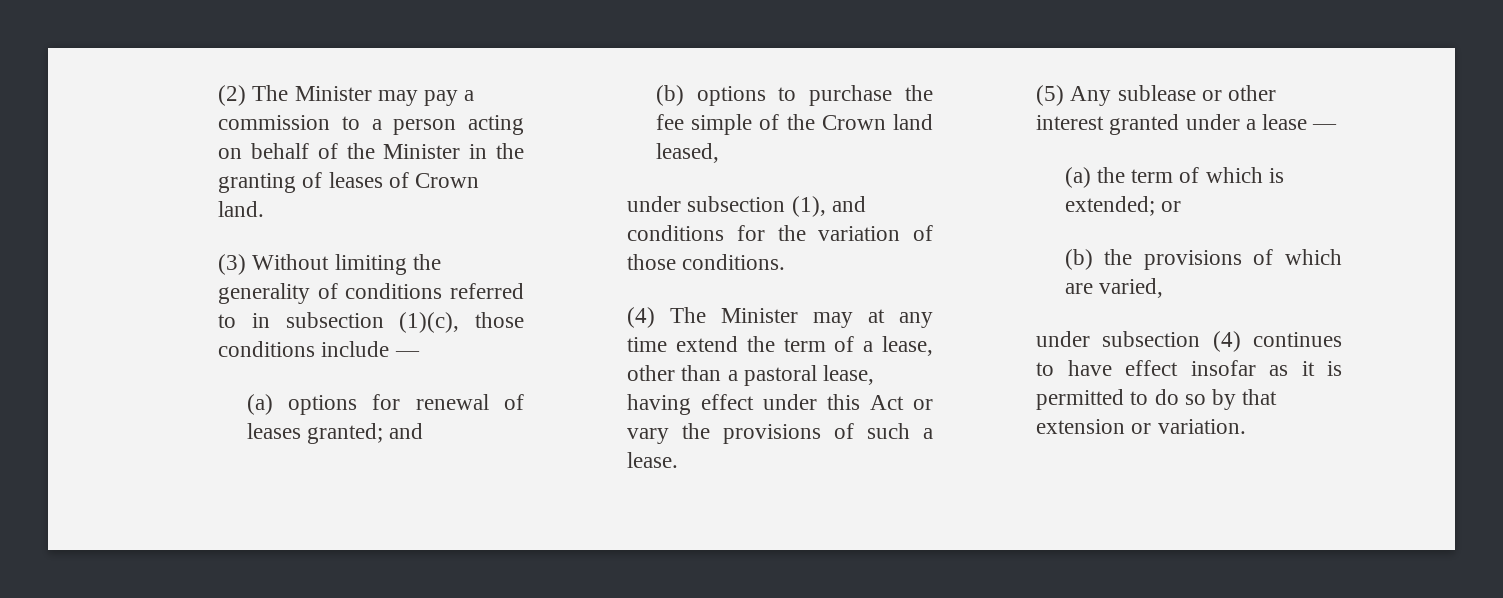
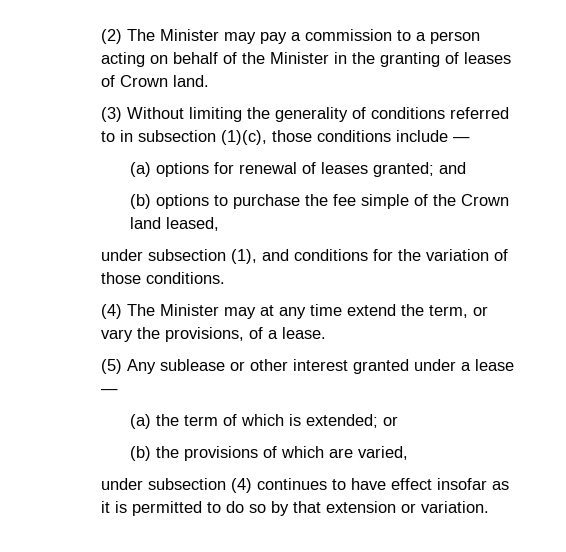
- (4) The Minister may at any time extend the term of a lease, other than a pastoral lease, having effect under this Act or vary the provisions of such a lease.
+ (4) The Minister may at any time extend the term, or vary the provisions, of a lease.

